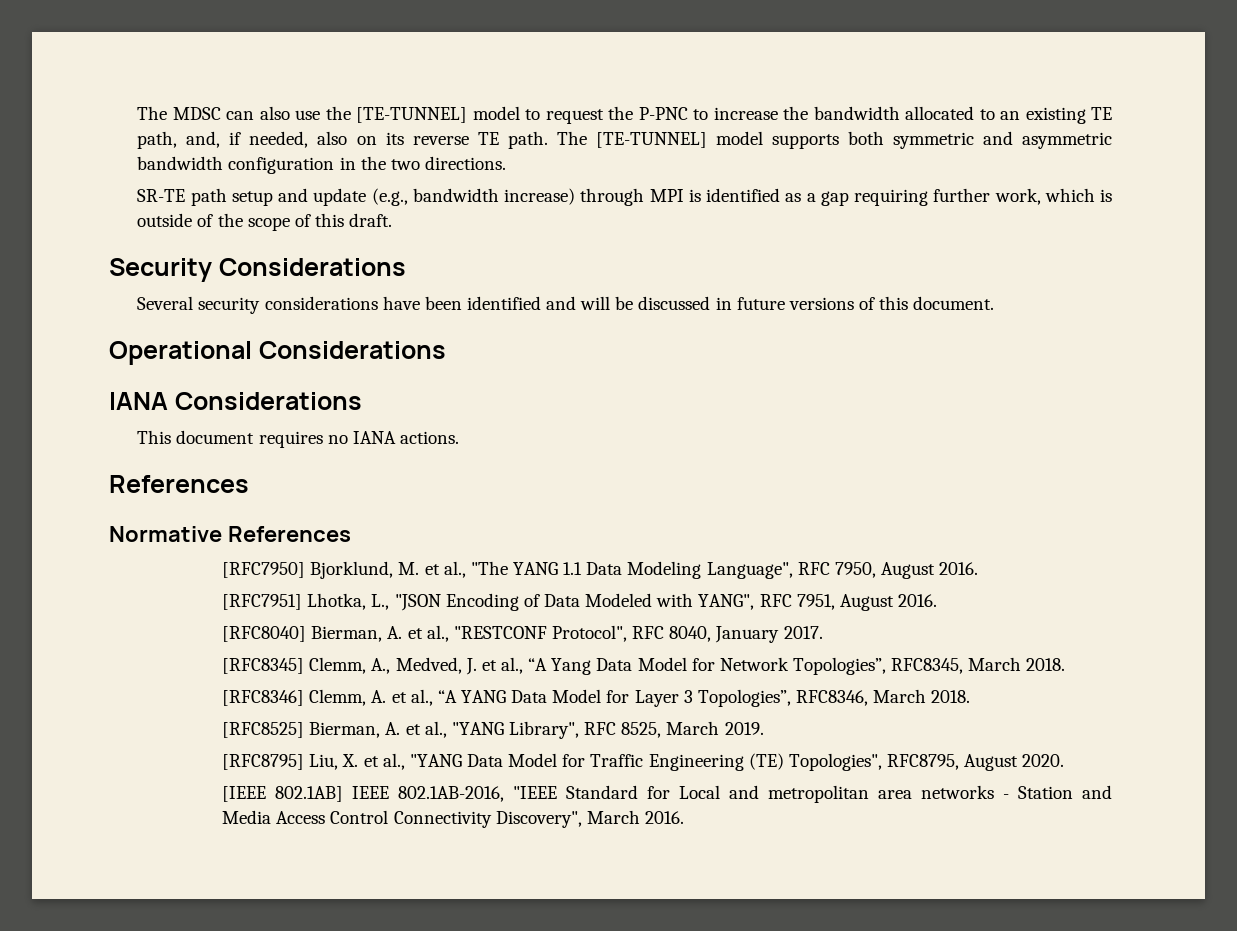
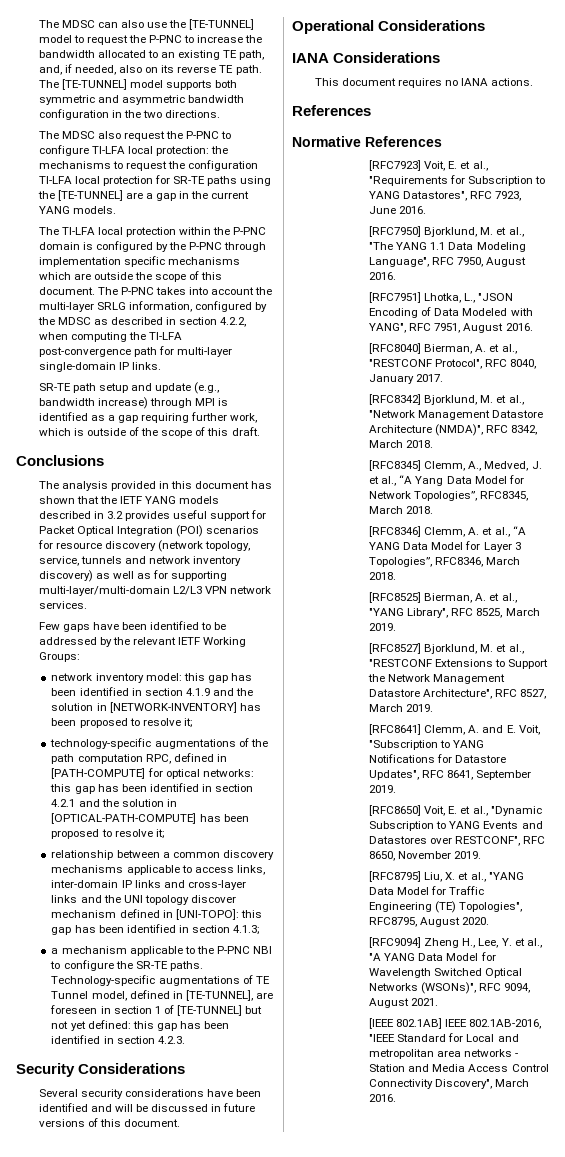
+ The MDSC also request the P-PNC to configure TI-LFA local protection: the mechanisms to request the configuration TI-LFA local protection for SR-TE paths using the [TE-TUNNEL] are a gap in the current YANG models.
+ The TI-LFA local protection within the P-PNC domain is configured by the P-PNC through implementation specific mechanisms which are outside the scope of this document. The P-PNC takes into account the multi-layer SRLG information, configured by the MDSC as described in section 4.2.2, when computing the TI-LFA post-convergence path for multi-layer single-domain IP links.
+ Conclusions
+ The analysis provided in this document has shown that the IETF YANG models described in 3.2 provides useful support for Packet Optical Integration (POI) scenarios for resource discovery (network topology, service, tunnels and network inventory discovery) as well as for supporting multi-layer/multi-domain L2/L3 VPN network services.
+ Few gaps have been identified to be addressed by the relevant IETF Working Groups:
+ network inventory model: this gap has been identified in section 4.1.9 and the solution in [NETWORK-INVENTORY] has been proposed to resolve it;
+ technology-specific augmentations of the path computation RPC, defined in [PATH-COMPUTE] for optical networks: this gap has been identified in section 4.2.1 and the solution in [OPTICAL-PATH-COMPUTE] has been proposed to resolve it;
+ relationship between a common discovery mechanisms applicable to access links, inter-domain IP links and cross-layer links and the UNI topology discover mechanism defined in [UNI-TOPO]: this gap has been identified in section 4.1.3;
+ a mechanism applicable to the P-PNC NBI to configure the SR-TE paths. Technology-specific augmentations of TE Tunnel model, defined in [TE-TUNNEL], are foreseen in section 1 of [TE-TUNNEL] but not yet defined: this gap has been identified in section 4.2.3.
+ [RFC7923] Voit, E. et al., "Requirements for Subscription to YANG Datastores", RFC 7923, June 2016.
+ [RFC8342] Bjorklund, M. et al., "Network Management Datastore Architecture (NMDA)", RFC 8342, March 2018.
+ [RFC8527] Bjorklund, M. et al., "RESTCONF Extensions to Support the Network Management Datastore Architecture", RFC 8527, March 2019.
+ [RFC8641] Clemm, A. and E. Voit, "Subscription to YANG Notifications for Datastore Updates", RFC 8641, September 2019.
+ [RFC8650] Voit, E. et al., "Dynamic Subscription to YANG Events and Datastores over RESTCONF", RFC 8650, November 2019.
+ [RFC9094] Zheng H., Lee, Y. et al., "A YANG Data Model for Wavelength Switched Optical Networks (WSONs)", RFC 9094, August 2021.

